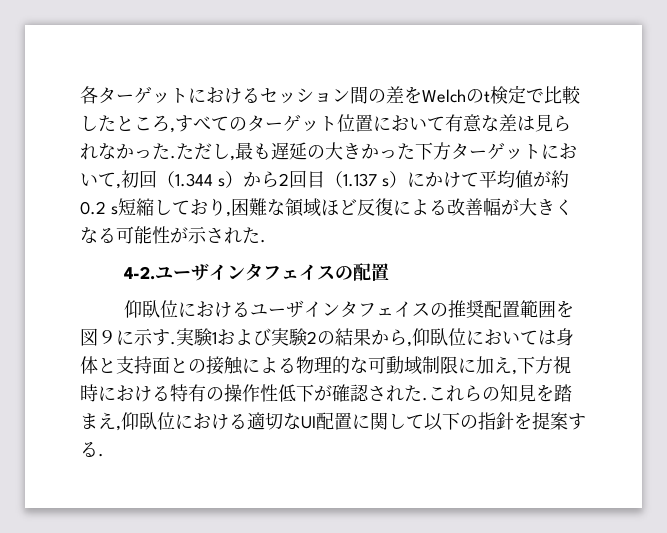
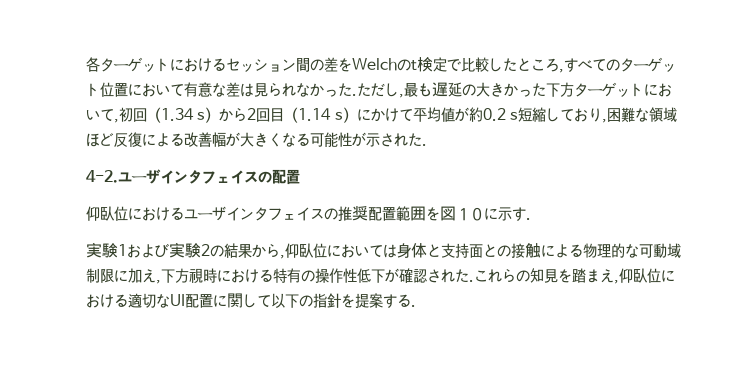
- ただし,最も遅延の大きかった下方ターゲットにおいて,初回（1.344 s）から2回目（1.137 s）にかけて平均値が約0.2 s短縮しており,困難な領域ほど反復による改善幅が大きくなる可能性が示された.
+ ただし,最も遅延の大きかった下方ターゲットにおいて,初回（1.34 s）から2回目（1.14 s）にかけて平均値が約0.2 s短縮しており,困難な領域ほど反復による改善幅が大きくなる可能性が示された.
- 仰臥位におけるユーザインタフェイスの推奨配置範囲を図９に示す.実験1および実験2の結果から,仰臥位においては身体と支持面との接触による物理的な可動域制限に加え,下方視時における特有の操作性低下が確認された.
+ 仰臥位におけるユーザインタフェイスの推奨配置範囲を図１０に示す.
+ 実験1および実験2の結果から,仰臥位においては身体と支持面との接触による物理的な可動域制限に加え,下方視時における特有の操作性低下が確認された.

